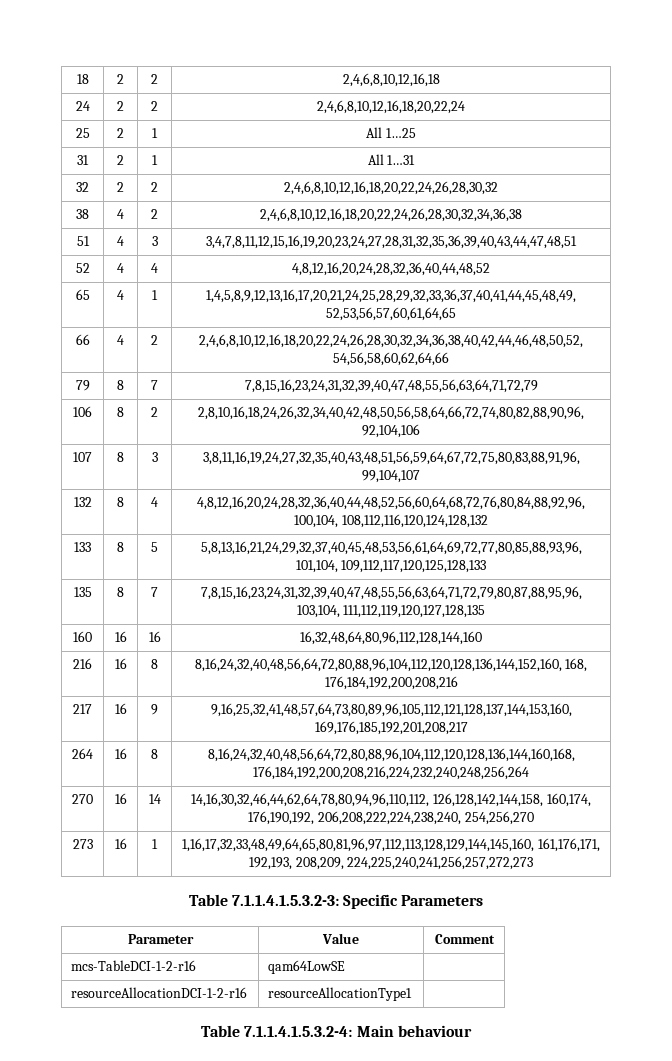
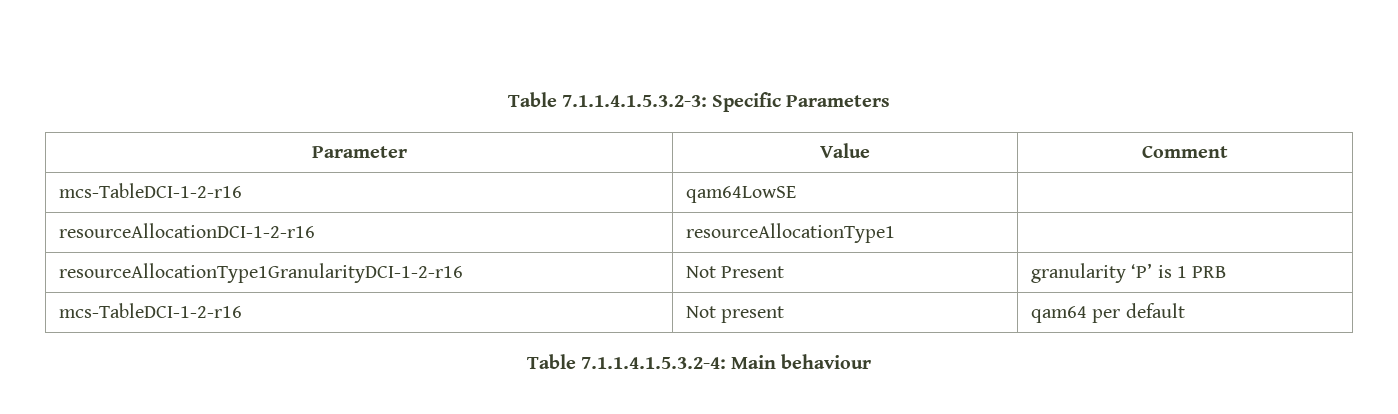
- 18 | 2 | 2 | 2,4,6,8,10,12,16,18
- 24 | 2 | 2 | 2,4,6,8,10,12,16,18,20,22,24
- 25 | 2 | 1 | All 1…25
- 31 | 2 | 1 | All 1…31
- 32 | 2 | 2 | 2,4,6,8,10,12,16,18,20,22,24,26,28,30,32
- 38 | 4 | 2 | 2,4,6,8,10,12,16,18,20,22,24,26,28,30,32,34,36,38
- 51 | 4 | 3 | 3,4,7,8,11,12,15,16,19,20,23,24,27,28,31,32,35,36,39,40,43,44,47,48,51
- 52 | 4 | 4 | 4,8,12,16,20,24,28,32,36,40,44,48,52
- 65 | 4 | 1 | 1,4,5,8,9,12,13,16,17,20,21,24,25,28,29,32,33,36,37,40,41,44,45,48,49, 52,53,56,57,60,61,64,65
- 66 | 4 | 2 | 2,4,6,8,10,12,16,18,20,22,24,26,28,30,32,34,36,38,40,42,44,46,48,50,52, 54,56,58,60,62,64,66
- 79 | 8 | 7 | 7,8,15,16,23,24,31,32,39,40,47,48,55,56,63,64,71,72,79
- 106 | 8 | 2 | 2,8,10,16,18,24,26,32,34,40,42,48,50,56,58,64,66,72,74,80,82,88,90,96, 92,104,106
- 107 | 8 | 3 | 3,8,11,16,19,24,27,32,35,40,43,48,51,56,59,64,67,72,75,80,83,88,91,96, 99,104,107
- 132 | 8 | 4 | 4,8,12,16,20,24,28,32,36,40,44,48,52,56,60,64,68,72,76,80,84,88,92,96, 100,104, 108,112,116,120,124,128,132
- 133 | 8 | 5 | 5,8,13,16,21,24,29,32,37,40,45,48,53,56,61,64,69,72,77,80,85,88,93,96, 101,104, 109,112,117,120,125,128,133
- 135 | 8 | 7 | 7,8,15,16,23,24,31,32,39,40,47,48,55,56,63,64,71,72,79,80,87,88,95,96, 103,104, 111,112,119,120,127,128,135
- 160 | 16 | 16 | 16,32,48,64,80,96,112,128,144,160
- 216 | 16 | 8 | 8,16,24,32,40,48,56,64,72,80,88,96,104,112,120,128,136,144,152,160, 168, 176,184,192,200,208,216
- 217 | 16 | 9 | 9,16,25,32,41,48,57,64,73,80,89,96,105,112,121,128,137,144,153,160, 169,176,185,192,201,208,217
- 264 | 16 | 8 | 8,16,24,32,40,48,56,64,72,80,88,96,104,112,120,128,136,144,160,168, 176,184,192,200,208,216,224,232,240,248,256,264
- 270 | 16 | 14 | 14,16,30,32,46,44,62,64,78,80,94,96,110,112, 126,128,142,144,158, 160,174, 176,190,192, 206,208,222,224,238,240, 254,256,270
- 273 | 16 | 1 | 1,16,17,32,33,48,49,64,65,80,81,96,97,112,113,128,129,144,145,160, 161,176,171, 192,193, 208,209, 224,225,240,241,256,257,272,273
+ resourceAllocationType1GranularityDCI-1-2-r16 | Not Present | granularity ‘P’ is 1 PRB
+ mcs-TableDCI-1-2-r16 | Not present | qam64 per default

